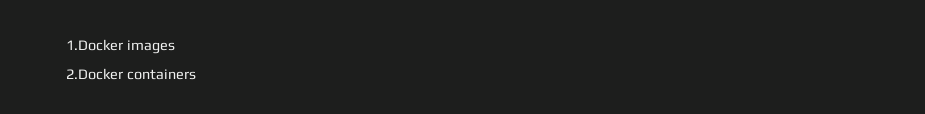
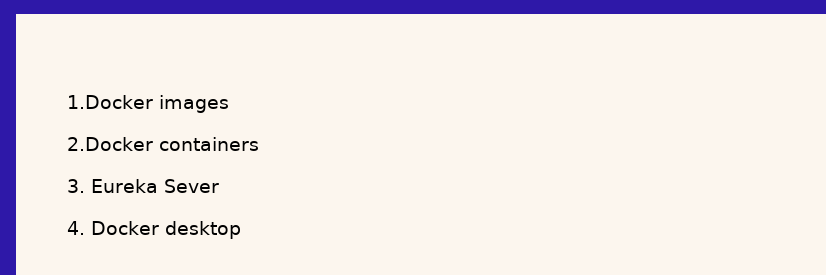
+ 3. Eureka Sever
+ 4. Docker desktop

